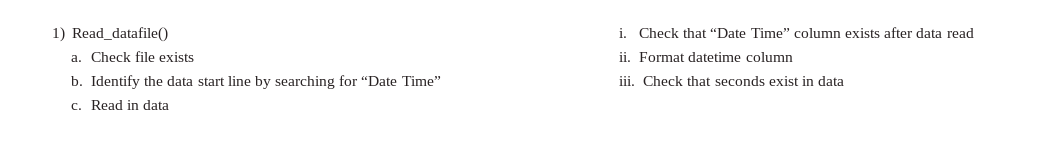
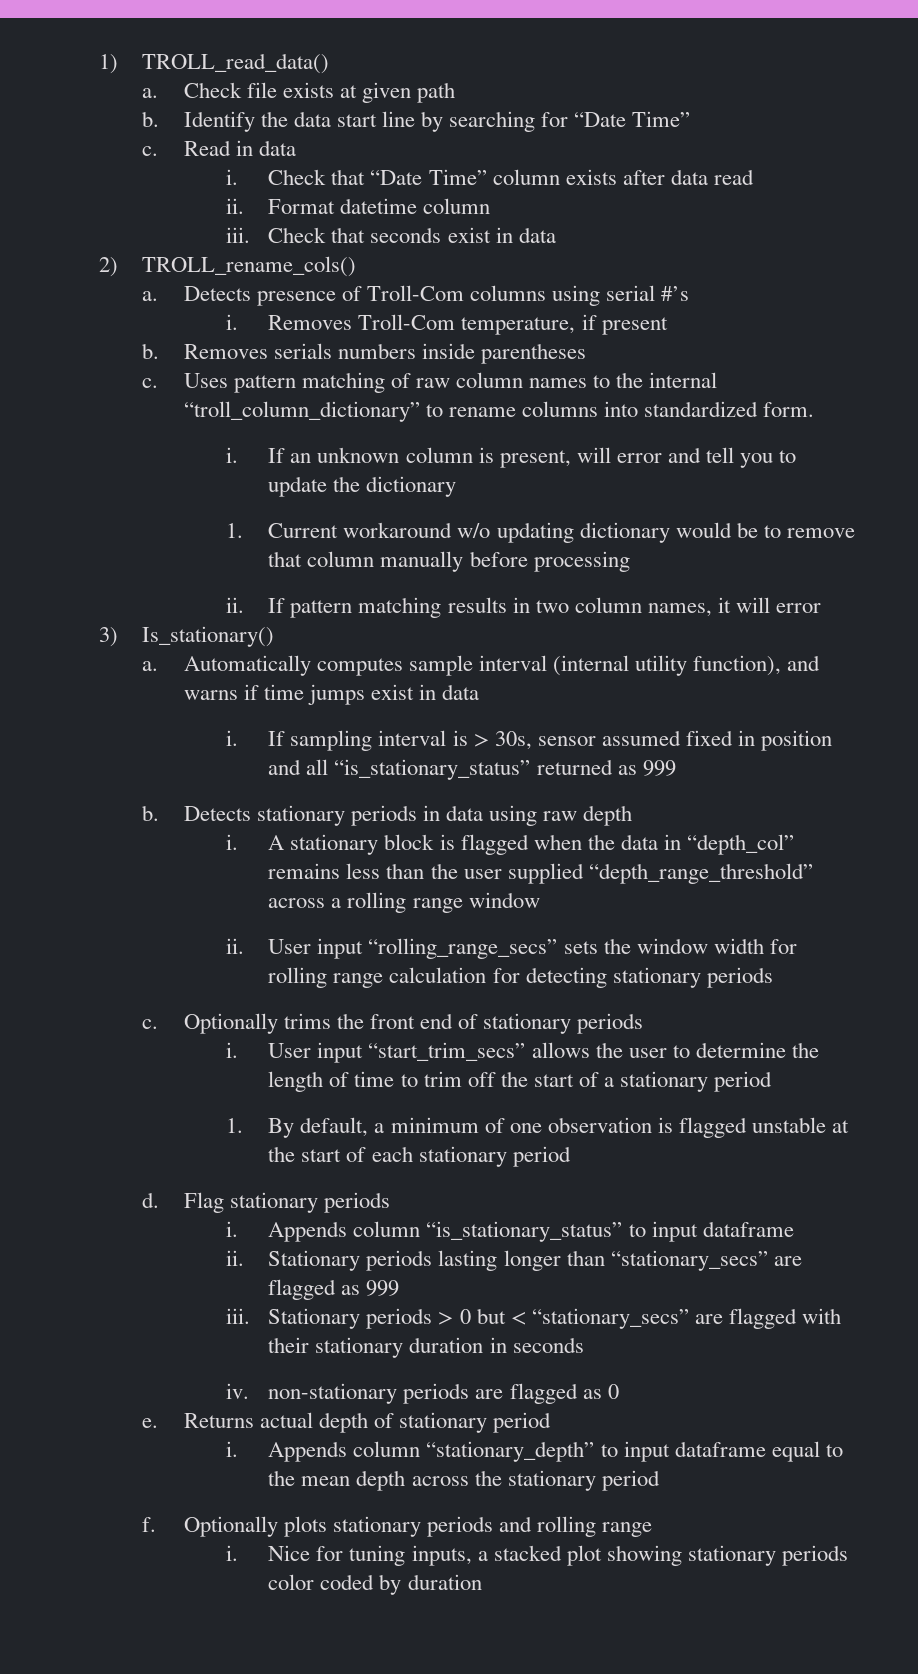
- 1) Read_datafile()
+ 1) TROLL_read_data()
- Check file exists
+ Check file exists at given path
+ 2) TROLL_rename_cols()
+ a. Detects presence of Troll-Com columns using serial #’s
+ i. Removes Troll-Com temperature, if present
+ b. Removes serials numbers inside parentheses
+ c. Uses pattern matching of raw column names to the internal “troll_column_dictionary” to rename columns into standardized form.
+ i. If an unknown column is present, will error and tell you to update the dictionary
+ 1. Current workaround w/o updating dictionary would be to remove that column manually before processing
+ ii. If pattern matching results in two column names, it will error
+ 3) Is_stationary()
+ a. Automatically computes sample interval (internal utility function), and warns if time jumps exist in data
+ i. If sampling interval is > 30s, sensor assumed fixed in position and all “is_stationary_status” returned as 999
+ b. Detects stationary periods in data using raw depth
+ i. A stationary block is flagged when the data in “depth_col” remains less than the user supplied “depth_range_threshold” across a rolling range window
+ ii. User input “rolling_range_secs” sets the window width for rolling range calculation for detecting stationary periods
+ c. Optionally trims the front end of stationary periods
+ i. User input “start_trim_secs” allows the user to determine the length of time to trim off the start of a stationary period
+ 1. By default, a minimum of one observation is flagged unstable at the start of each stationary period
+ d. Flag stationary periods
+ i. Appends column “is_stationary_status” to input dataframe
+ ii. Stationary periods lasting longer than “stationary_secs” are flagged as 999
+ iii. Stationary periods > 0 but < “stationary_secs” are flagged with their stationary duration in seconds
+ iv. non-stationary periods are flagged as 0
+ e. Returns actual depth of stationary period
+ i. Appends column “stationary_depth” to input dataframe equal to the mean depth across the stationary period
+ f. Optionally plots stationary periods and rolling range
+ i. Nice for tuning inputs, a stacked plot showing stationary periods color coded by duration

